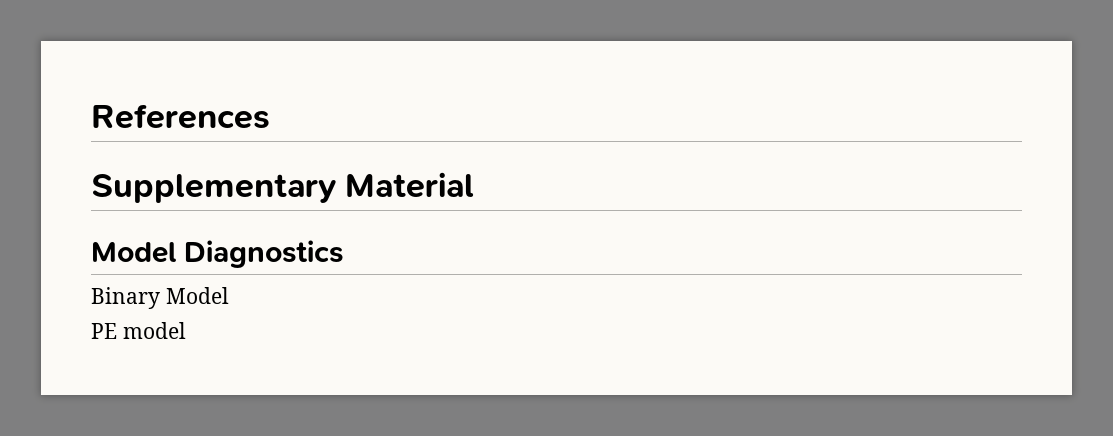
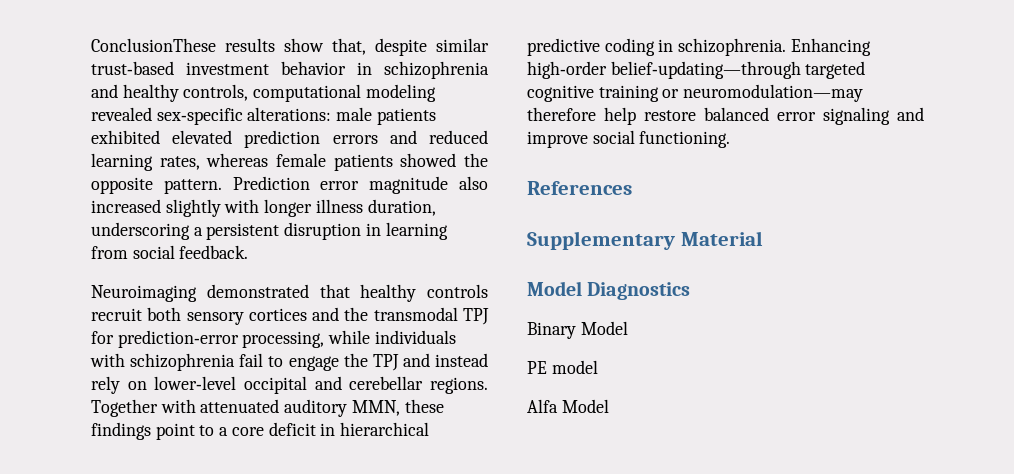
+ ConclusionThese results show that, despite similar trust‑based investment behavior in schizophrenia and healthy controls, computational modeling revealed sex‑specific alterations: male patients exhibited elevated prediction errors and reduced learning rates, whereas female patients showed the opposite pattern. Prediction error magnitude also increased slightly with longer illness duration, underscoring a persistent disruption in learning from social feedback.
+ Neuroimaging demonstrated that healthy controls recruit both sensory cortices and the transmodal TPJ for prediction‑error processing, while individuals with schizophrenia fail to engage the TPJ and instead rely on lower‑level occipital and cerebellar regions. Together with attenuated auditory MMN, these findings point to a core deficit in hierarchical predictive coding in schizophrenia. Enhancing high‑order belief‑updating—through targeted cognitive training or neuromodulation—may therefore help restore balanced error signaling and improve social functioning.
+ Alfa Model

